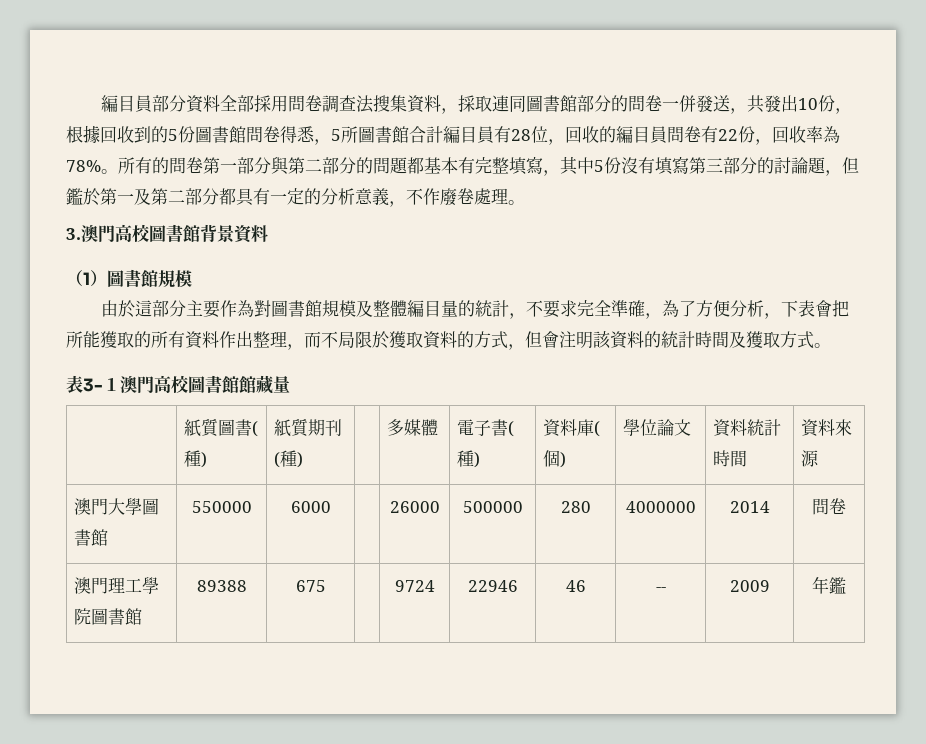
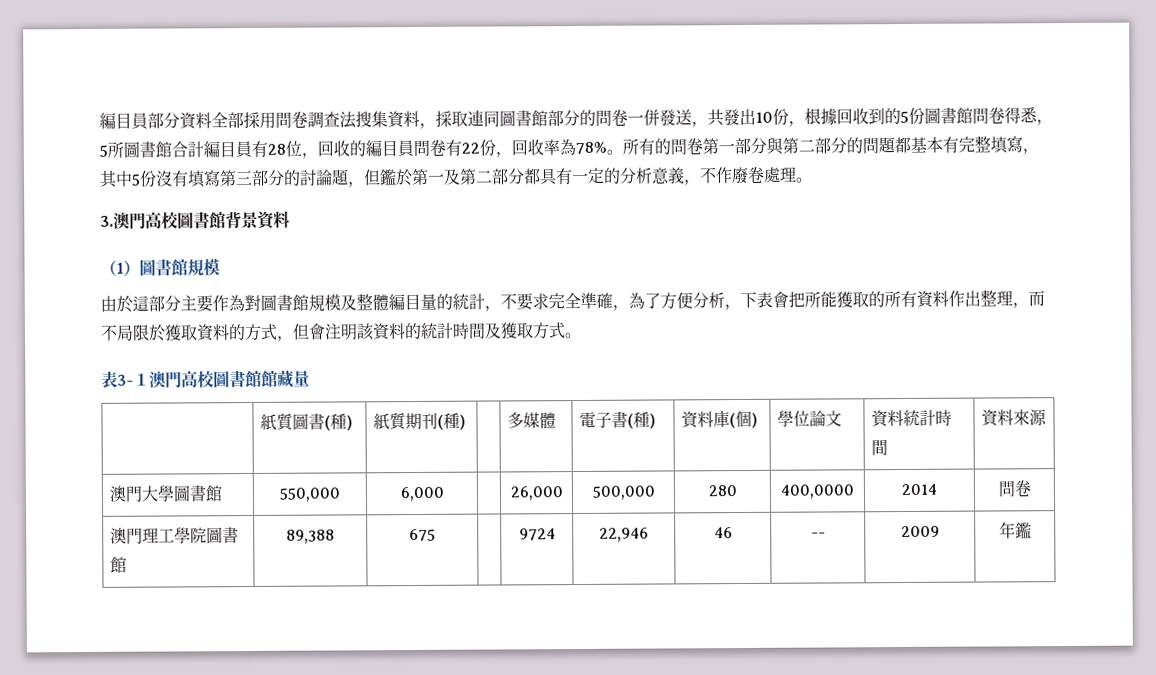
- 澳門大學圖書館 | 550000 | 6000 | | 26000 | 500000 | 280 | 4000000 | 2014 | 問卷
+ 澳門大學圖書館 | 550,000 | 6,000 | | 26,000 | 500,000 | 280 | 400,0000 | 2014 | 問卷
- 澳門理工學院圖書館 | 89388 | 675 | | 9724 | 22946 | 46 | -- | 2009 | 年鑑
+ 澳門理工學院圖書館 | 89,388 | 675 | | 9724 | 22,946 | 46 | -- | 2009 | 年鑑

